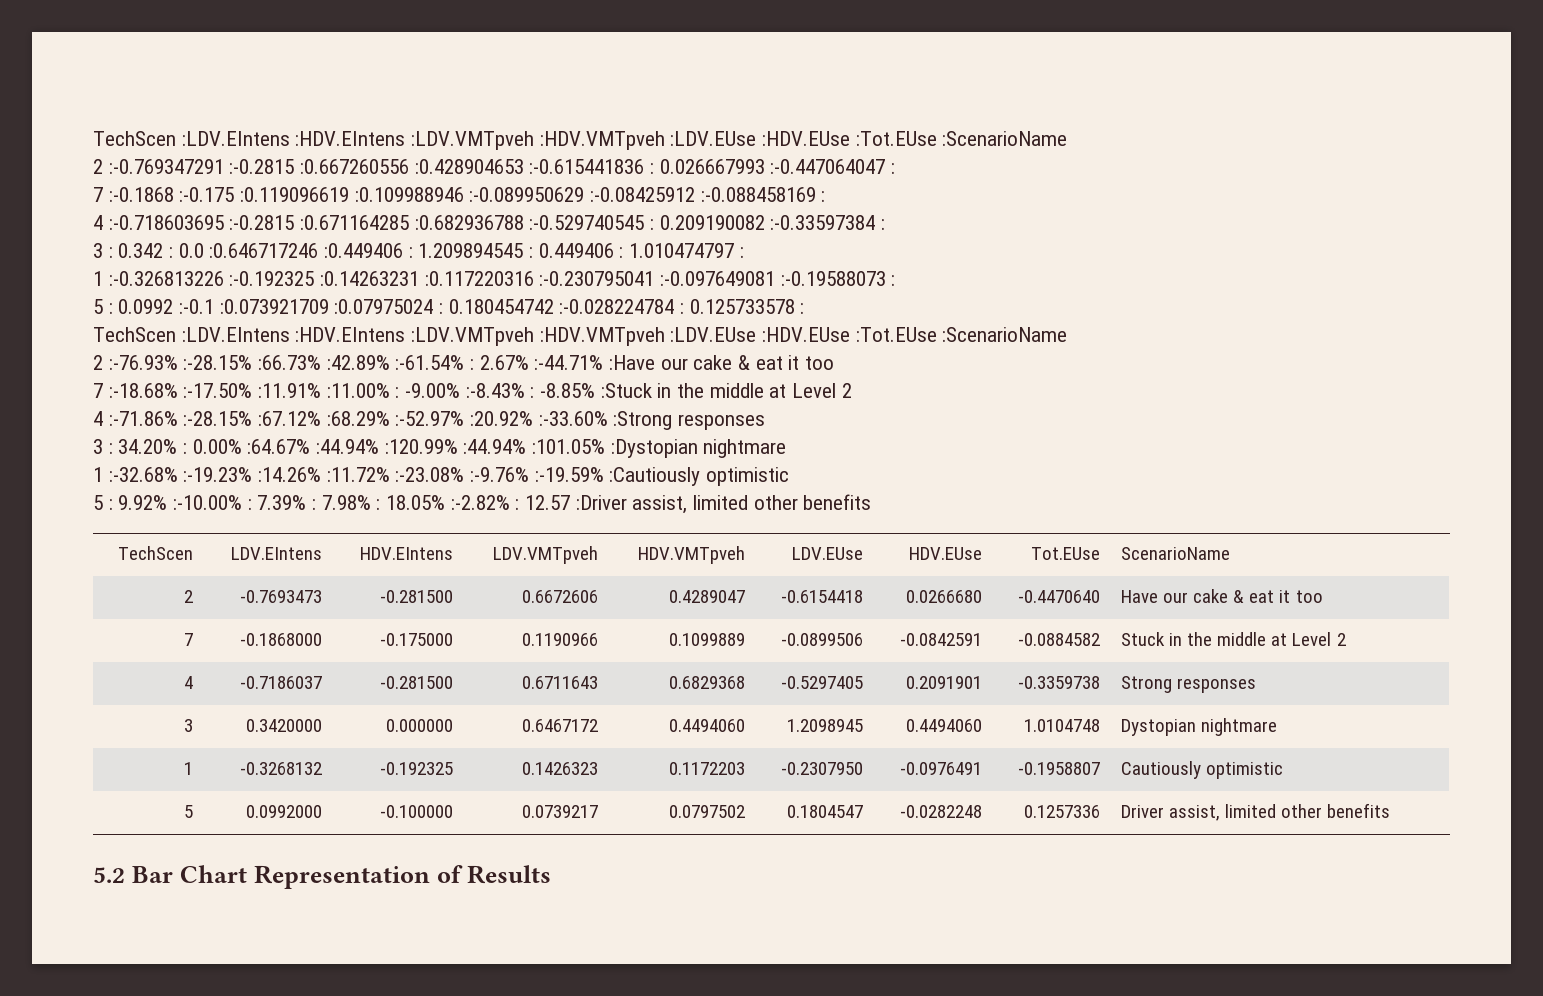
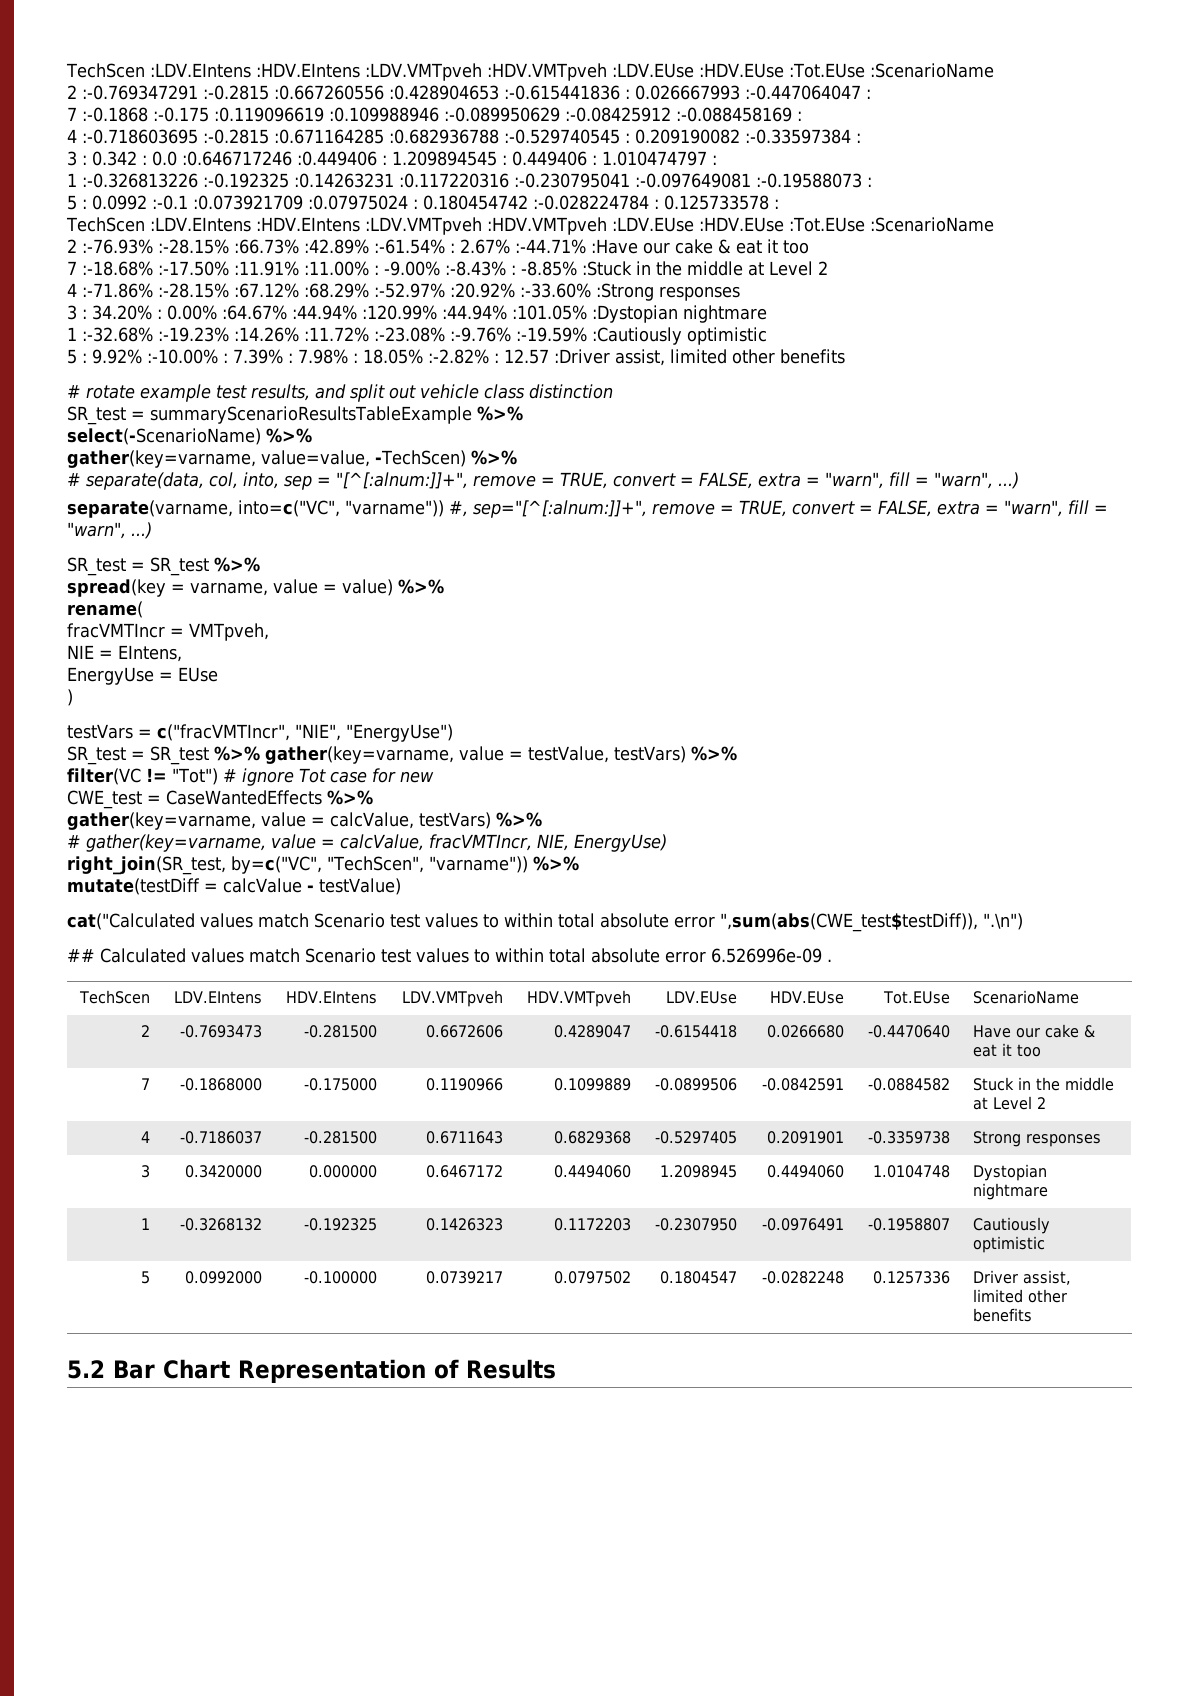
+ # rotate example test results, and split out vehicle class distinction
+ SR_test = summaryScenarioResultsTableExample %>%
+ select(-ScenarioName) %>%
+ gather(key=varname, value=value, -TechScen) %>%
+ # separate(data, col, into, sep = "[^[:alnum:]]+", remove = TRUE, convert = FALSE, extra = "warn", fill = "warn", ...)
+ separate(varname, into=c("VC", "varname")) #, sep="[^[:alnum:]]+", remove = TRUE, convert = FALSE, extra = "warn", fill = "warn", ...)
+ SR_test = SR_test %>%
+ spread(key = varname, value = value) %>%
+ rename(
+ fracVMTIncr = VMTpveh,
+ NIE = EIntens,
+ EnergyUse = EUse
+ )
+ testVars = c("fracVMTIncr", "NIE", "EnergyUse")
+ SR_test = SR_test %>% gather(key=varname, value = testValue, testVars) %>%
+ filter(VC != "Tot") # ignore Tot case for new
+ CWE_test = CaseWantedEffects %>%
+ gather(key=varname, value = calcValue, testVars) %>%
+ # gather(key=varname, value = calcValue, fracVMTIncr, NIE, EnergyUse)
+ right_join(SR_test, by=c("VC", "TechScen", "varname")) %>%
+ mutate(testDiff = calcValue - testValue)
+ cat("Calculated values match Scenario test values to within total absolute error ",sum(abs(CWE_test$testDiff)), ".\n")
+ ## Calculated values match Scenario test values to within total absolute error 6.526996e-09 .

